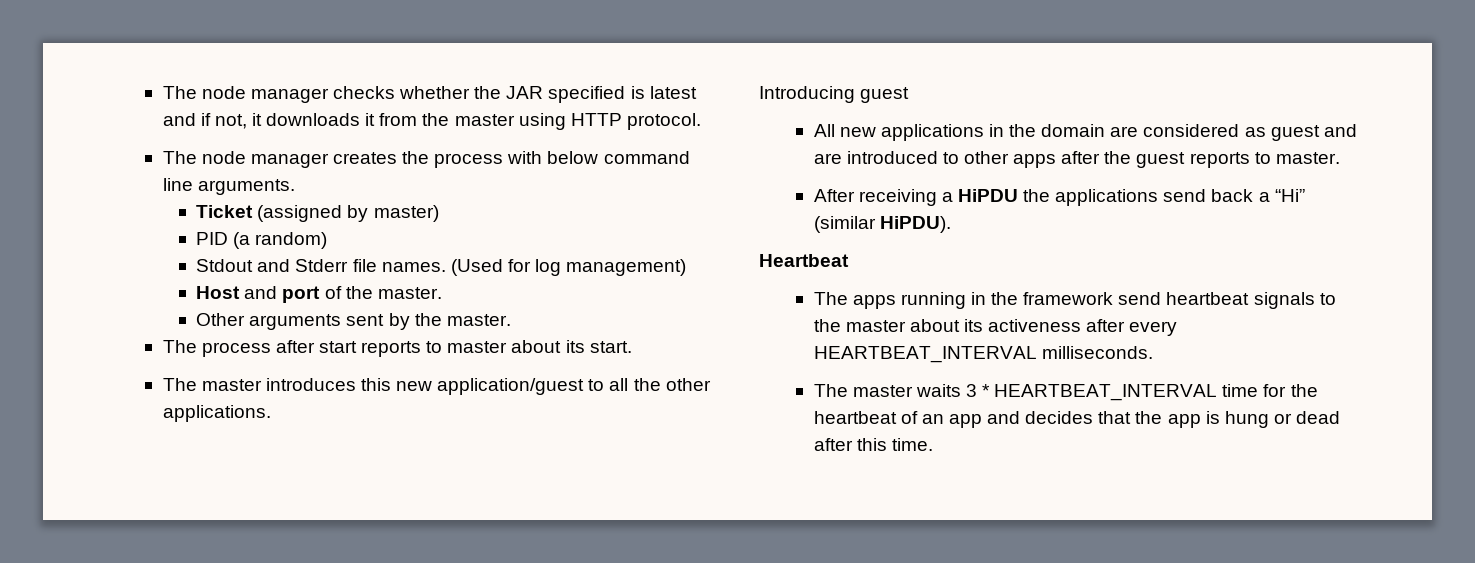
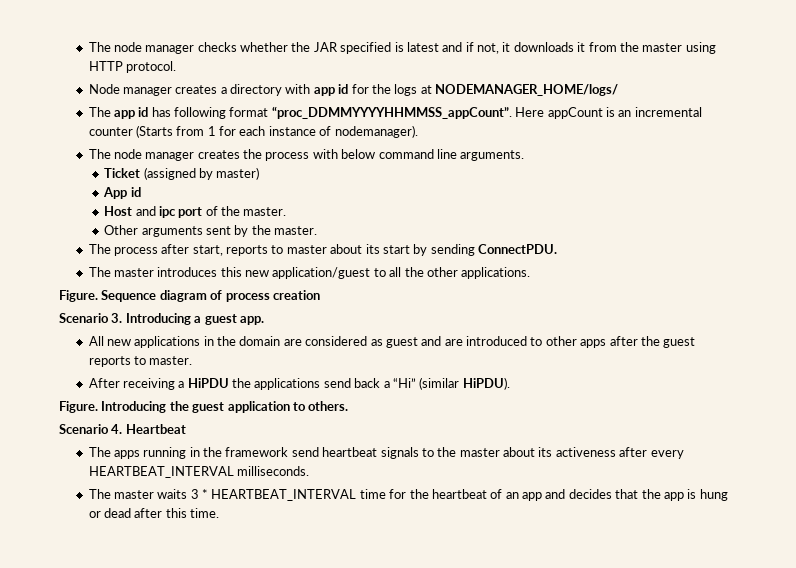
+ Node manager creates a directory with app id for the logs at NODEMANAGER_HOME/logs/
+ The app id has following format “proc_DDMMYYYYHHMMSS_appCount”. Here appCount is an incremental counter (Starts from 1 for each instance of nodemanager).
- PID (a random)
- Stdout and Stderr file names. (Used for log management)
+ App id
- Host and port of the master.
+ Host and ipc port of the master.
- The process after start reports to master about its start.
+ The process after start, reports to master about its start by sending ConnectPDU.
- Introducing guest
+ Figure. Sequence diagram of process creation
+ Scenario 3. Introducing a guest app.
- Heartbeat
+ Figure. Introducing the guest application to others.
+ Scenario 4. Heartbeat

